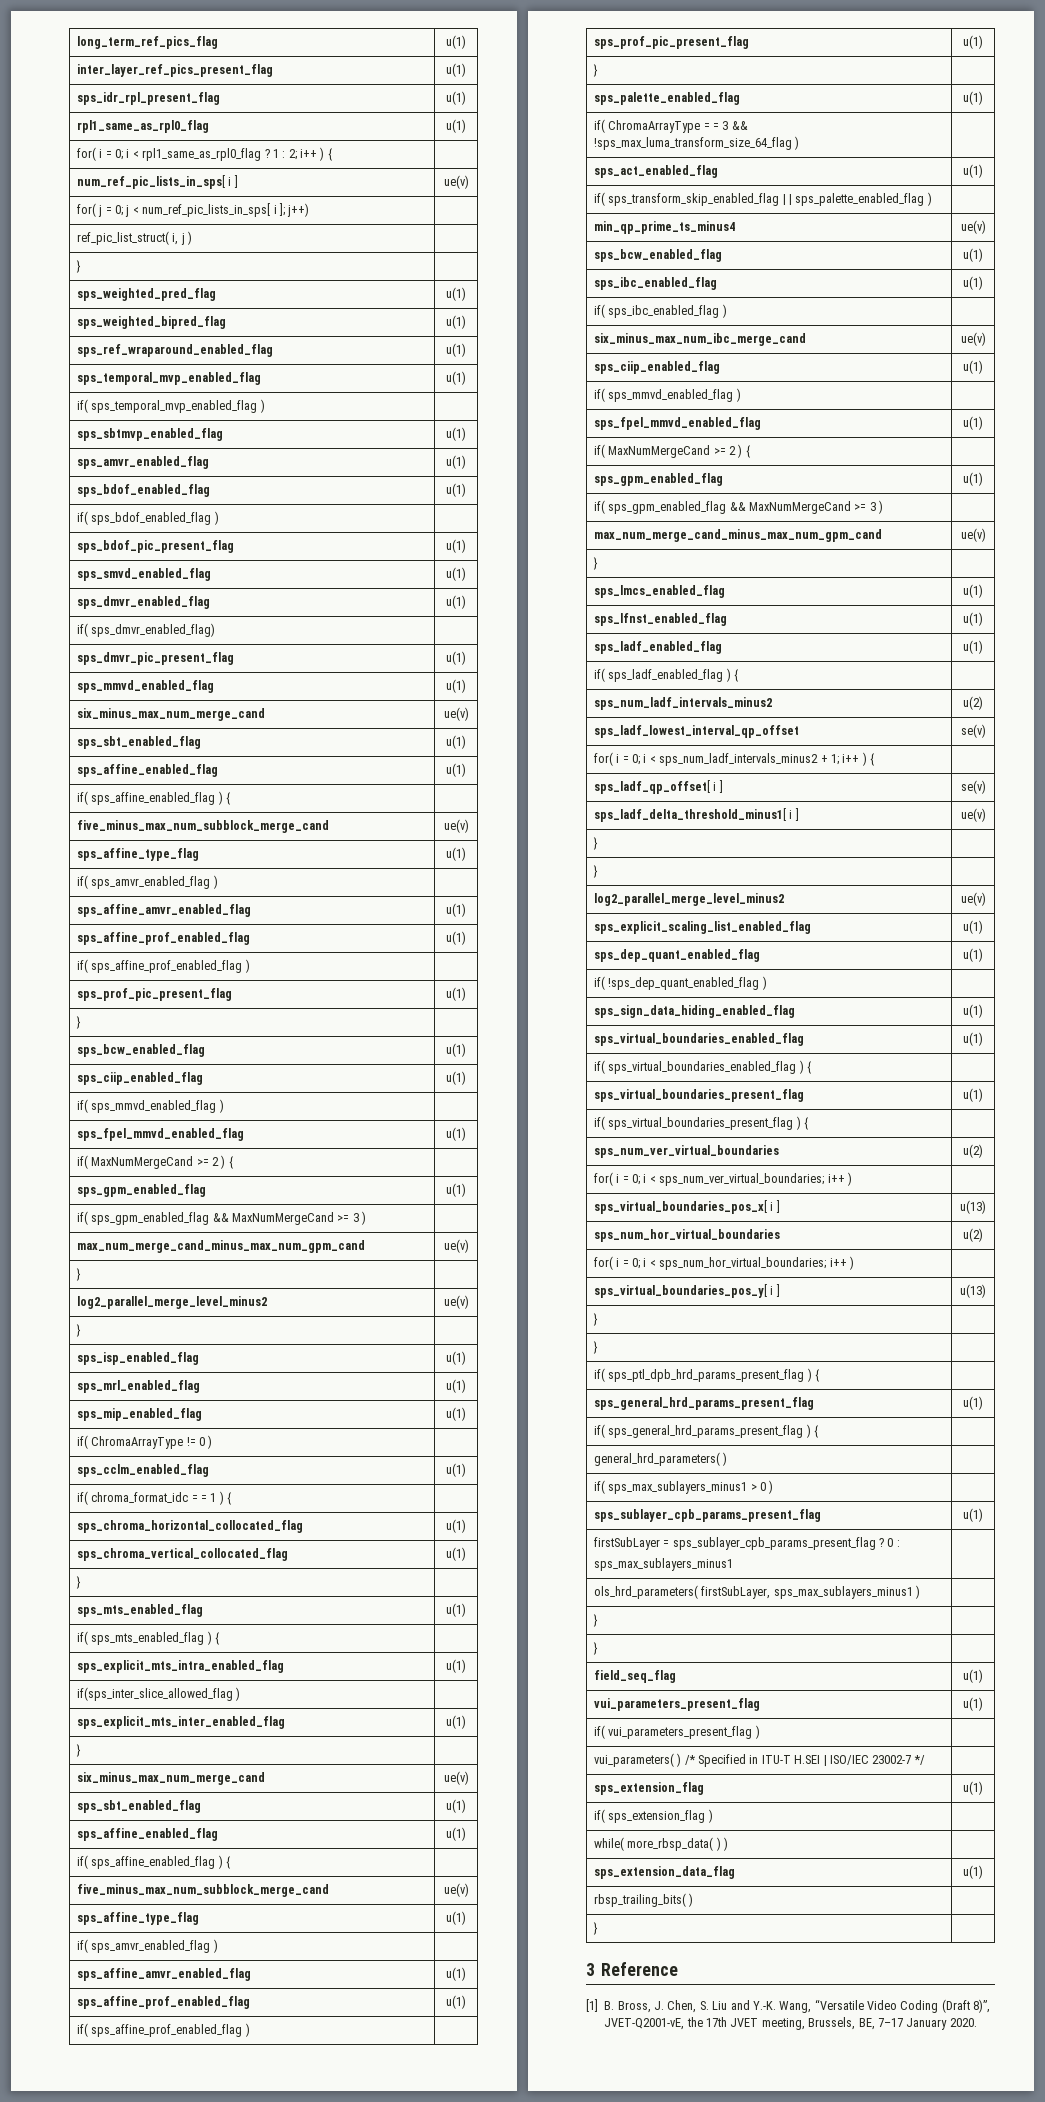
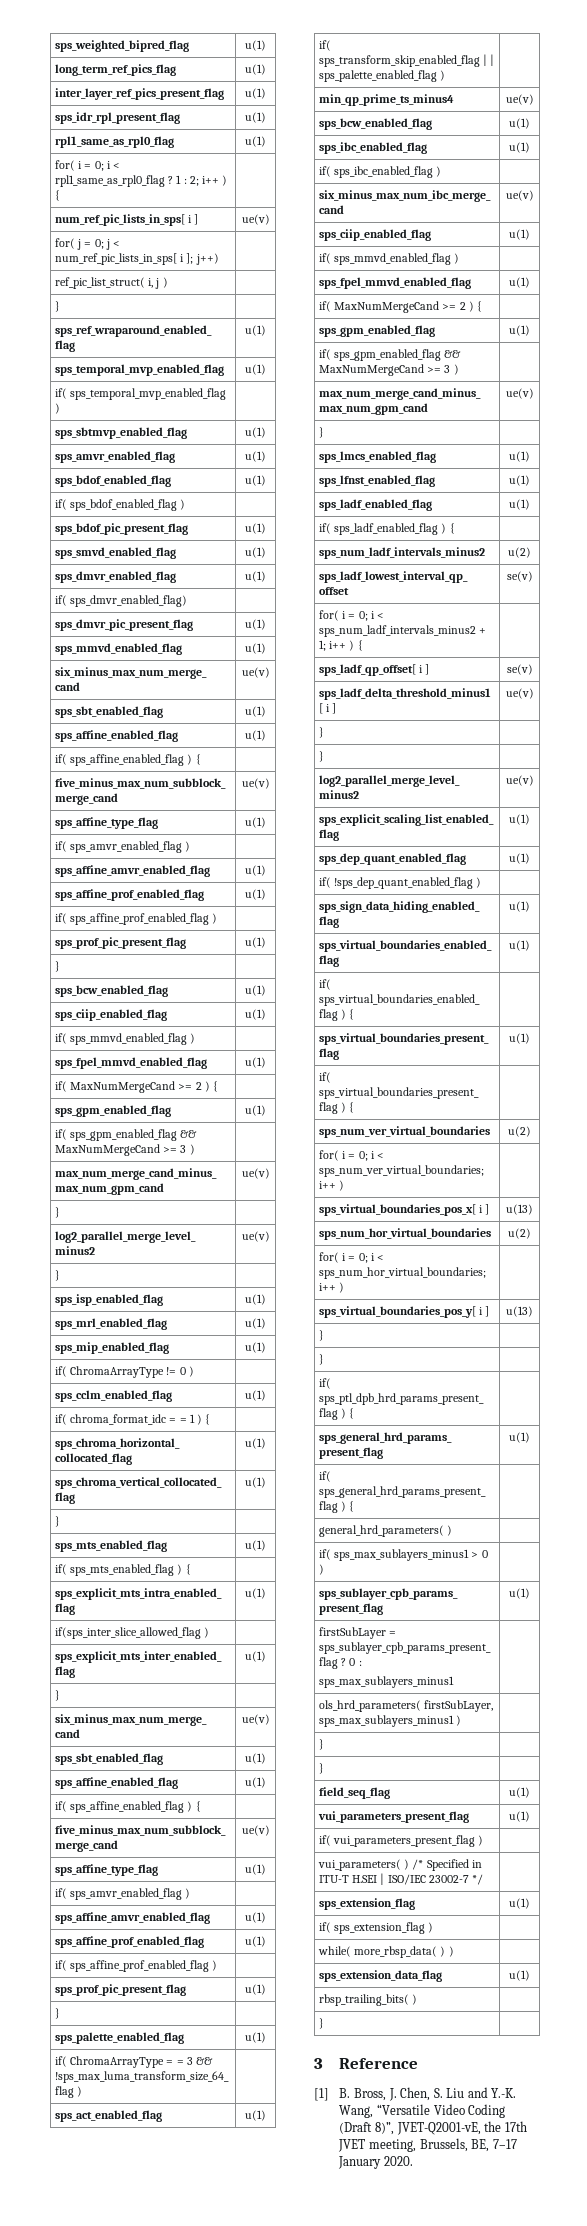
+ sps_weighted_bipred_flag | u(1)
- sps_weighted_pred_flag | u(1)
- sps_weighted_bipred_flag | u(1)

